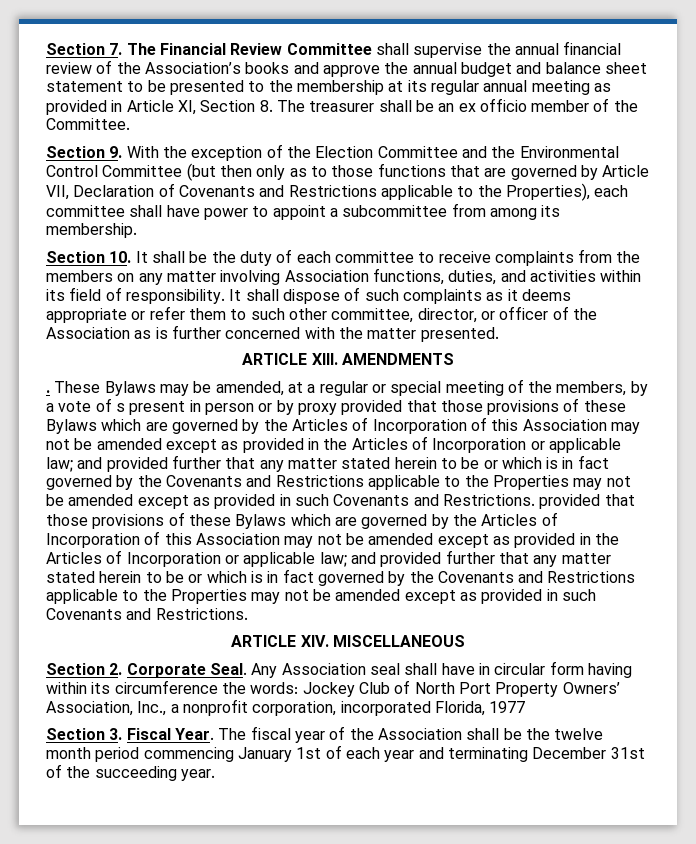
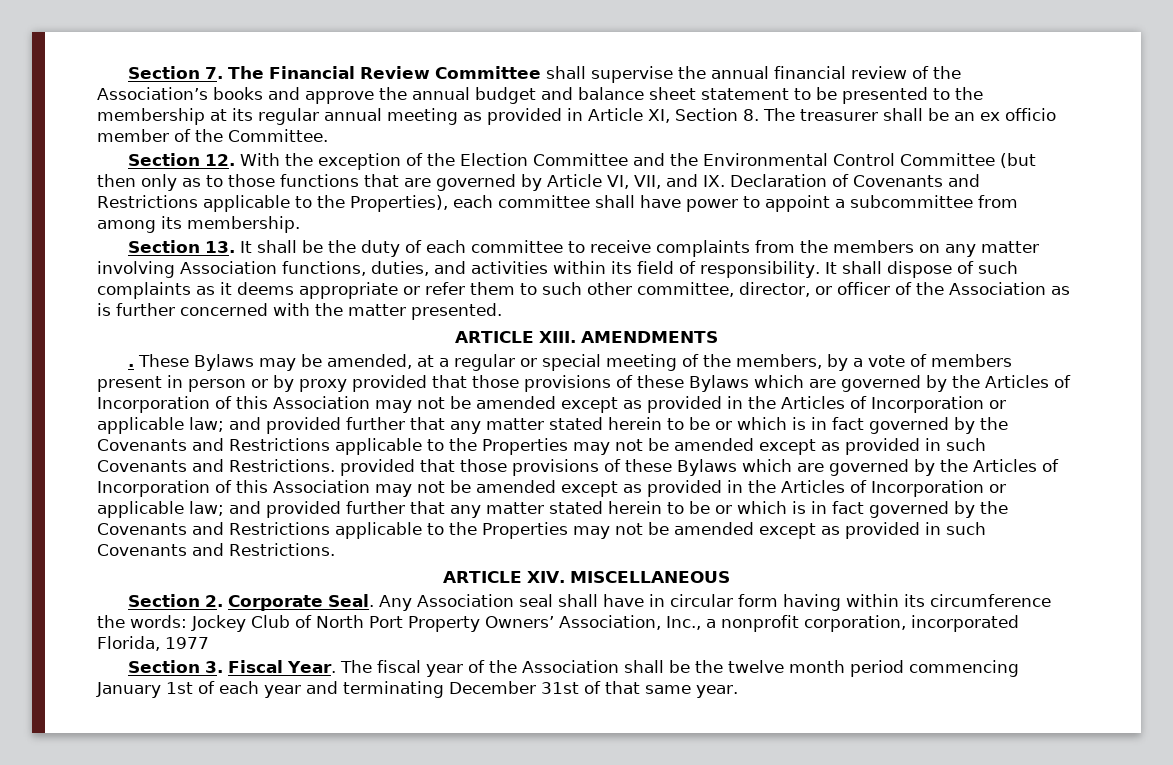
- Section 9. With the exception of the Election Committee and the Environmental Control Committee (but then only as to those functions that are governed by Article VII, Declaration of Covenants and Restrictions applicable to the Properties), each committee shall have power to appoint a subcommittee from among its membership.
+ Section 12. With the exception of the Election Committee and the Environmental Control Committee (but then only as to those functions that are governed by Article VI, VII, and IX. Declaration of Covenants and Restrictions applicable to the Properties), each committee shall have power to appoint a subcommittee from among its membership.
- Section 10. It shall be the duty of each committee to receive complaints from the members on any matter involving Association functions, duties, and activities within its field of responsibility.
+ Section 13. It shall be the duty of each committee to receive complaints from the members on any matter involving Association functions, duties, and activities within its field of responsibility.
- These Bylaws may be amended, at a regular or special meeting of the members, by a vote of s present in person or by proxy provided that those provisions of these Bylaws which are governed by the Articles of Incorporation of this Association may not be amended except as provided in the Articles of Incorporation or applicable law;
+ These Bylaws may be amended, at a regular or special meeting of the members, by a vote of members present in person or by proxy provided that those provisions of these Bylaws which are governed by the Articles of Incorporation of this Association may not be amended except as provided in the Articles of Incorporation or applicable law;
- The fiscal year of the Association shall be the twelve month period commencing January 1st of each year and terminating December 31st of the succeeding year.
+ The fiscal year of the Association shall be the twelve month period commencing January 1st of each year and terminating December 31st of that same year.

